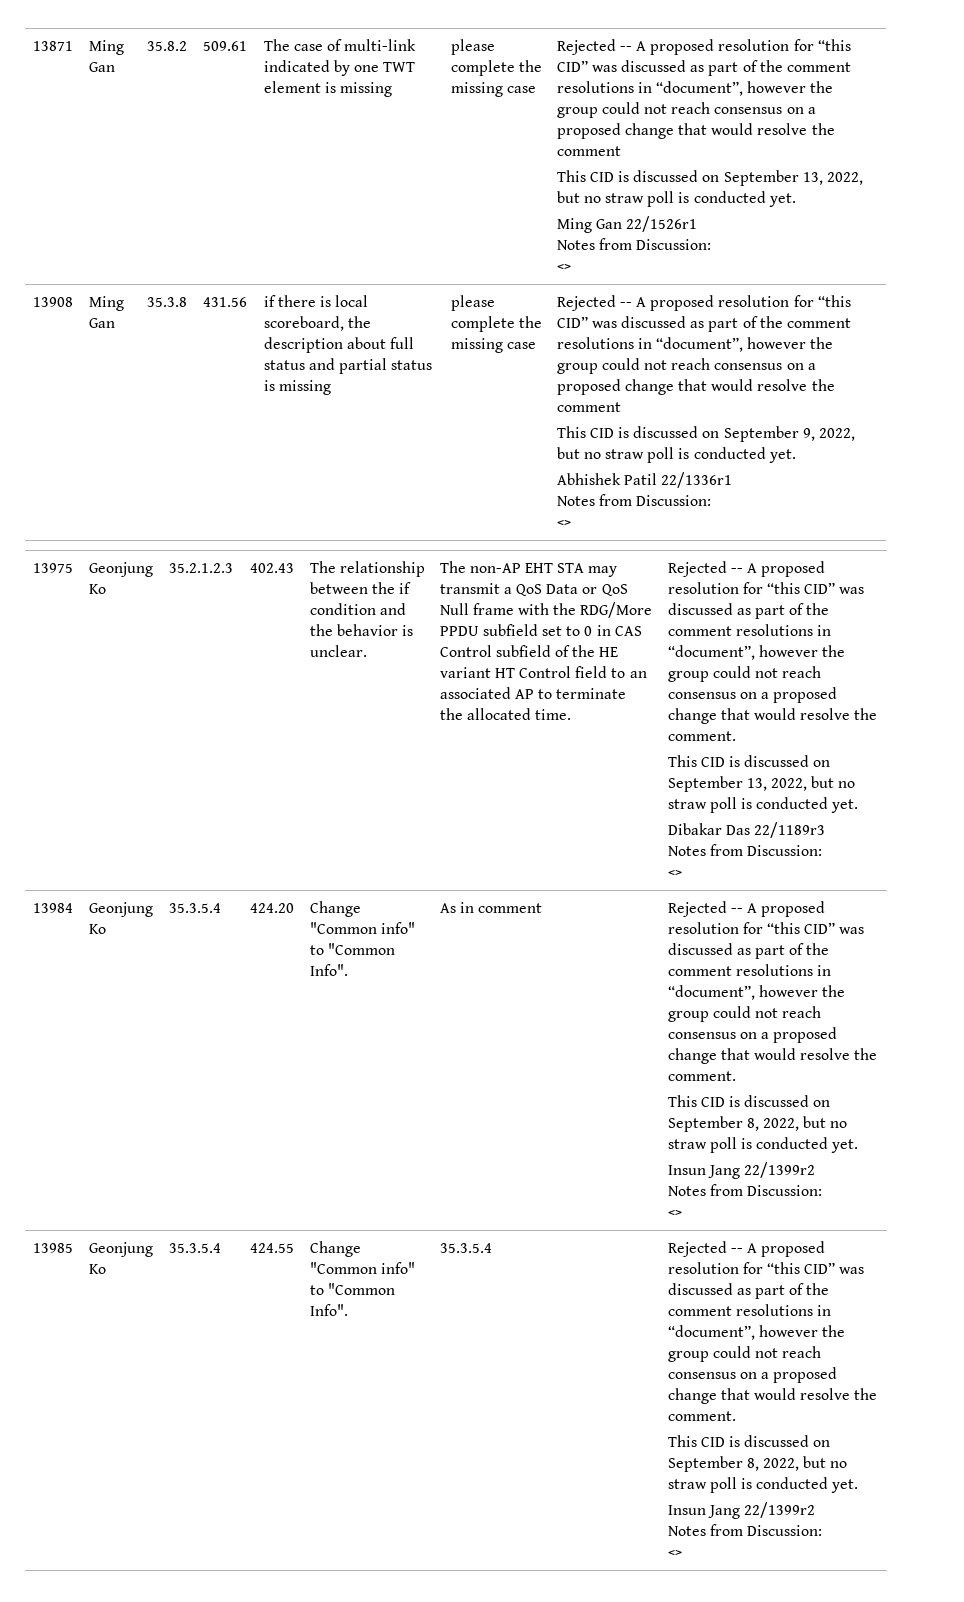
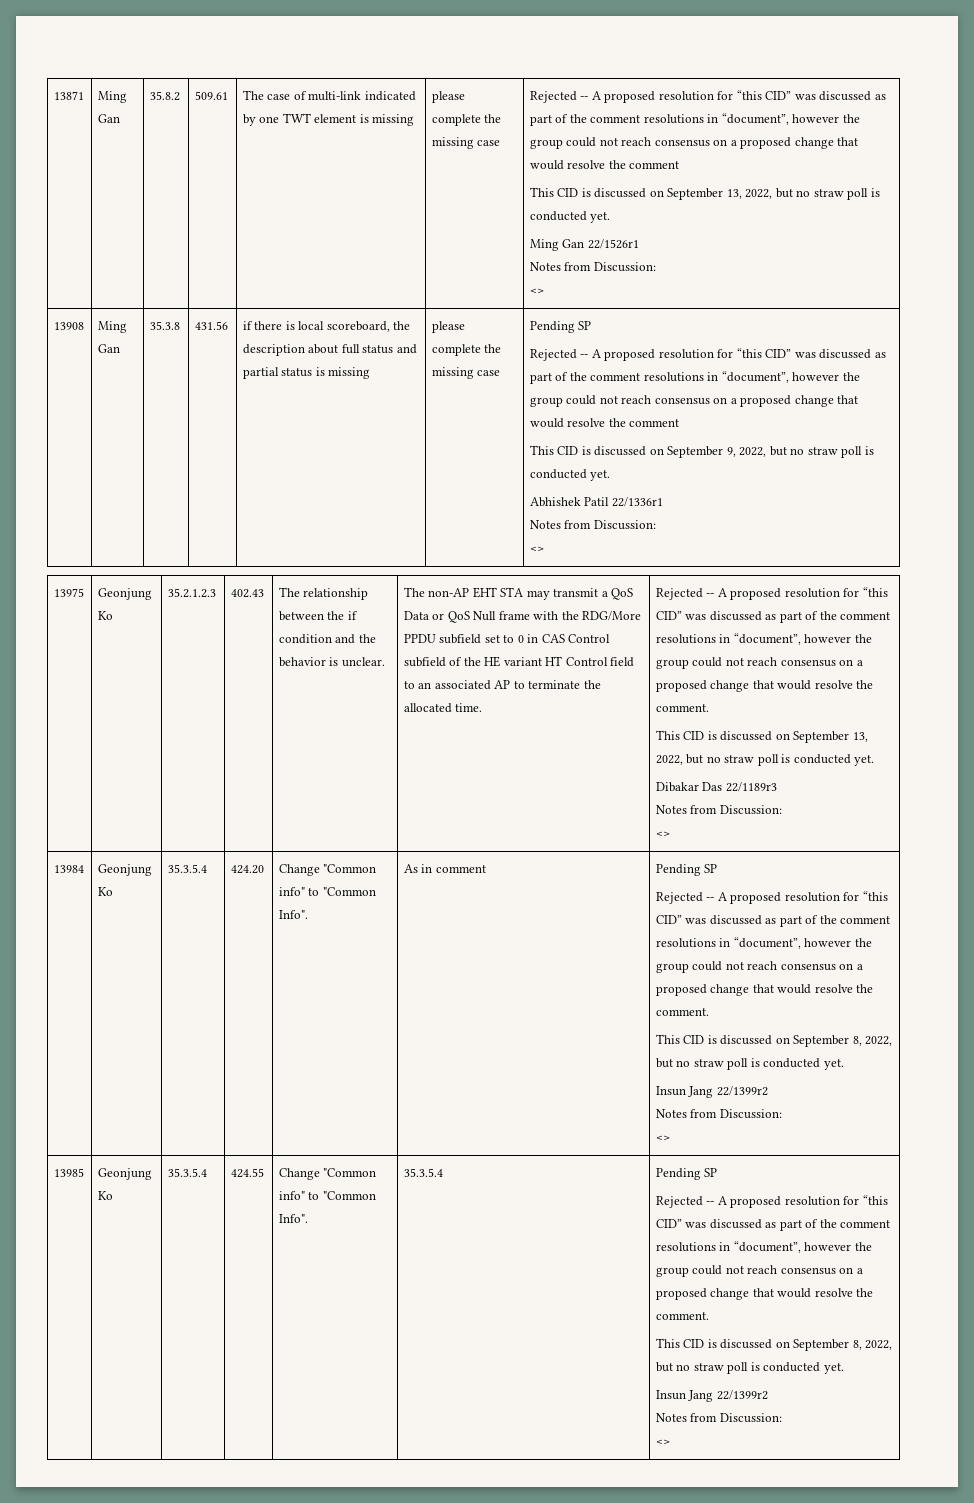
- if there is local scoreboard, the description about full status and partial status is missing | please complete the missing case
+ if there is local scoreboard, the description about full status and partial status is missing | please complete the missing case | Pending SP
- As in comment
+ As in comment | Pending SP
- Change "Common info" to "Common Info". | 35.3.5.4
+ Change "Common info" to "Common Info". | 35.3.5.4 | Pending SP

